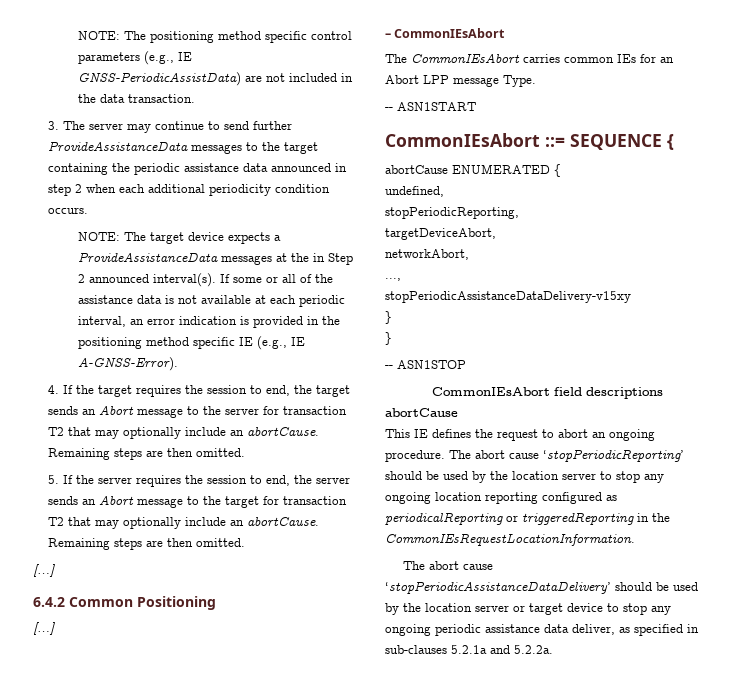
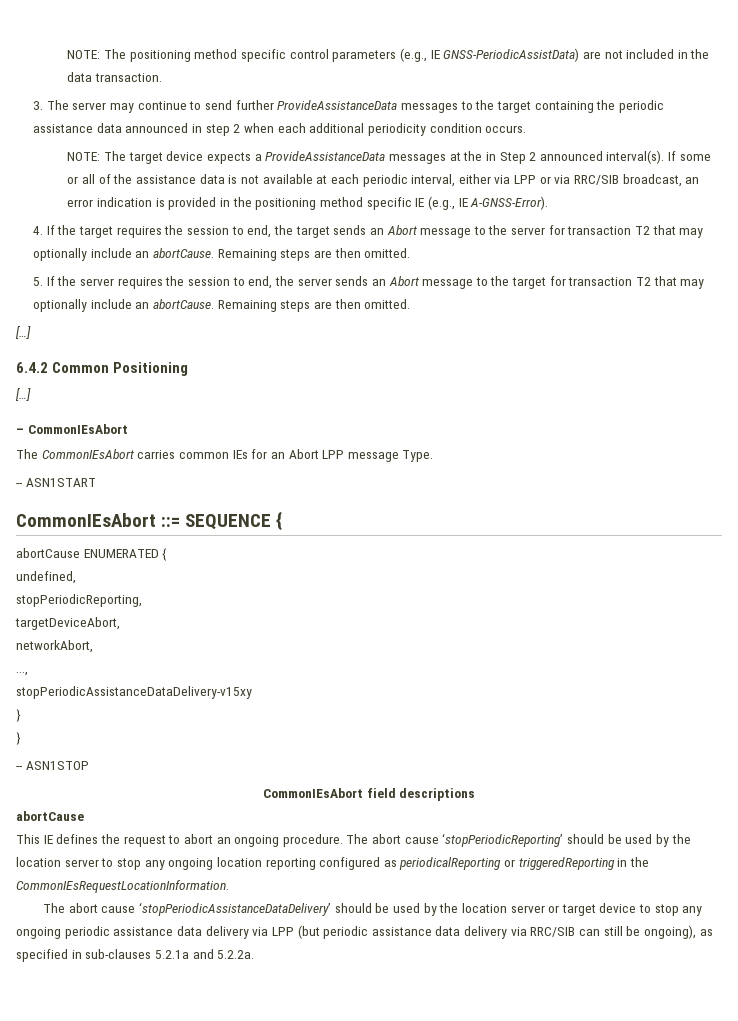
- If some or all of the assistance data is not available at each periodic interval, an error indication is provided in the positioning method specific IE (e.g., IE A-GNSS-Error).
+ If some or all of the assistance data is not available at each periodic interval, either via LPP or via RRC/SIB broadcast, an error indication is provided in the positioning method specific IE (e.g., IE A-GNSS-Error).
- The abort cause ‘stopPeriodicAssistanceDataDelivery’ should be used by the location server or target device to stop any ongoing periodic assistance data deliver, as specified in sub-clauses 5.2.1a and 5.2.2a.
+ The abort cause ‘stopPeriodicAssistanceDataDelivery’ should be used by the location server or target device to stop any ongoing periodic assistance data delivery via LPP (but periodic assistance data delivery via RRC/SIB can still be ongoing), as specified in sub-clauses 5.2.1a and 5.2.2a.

